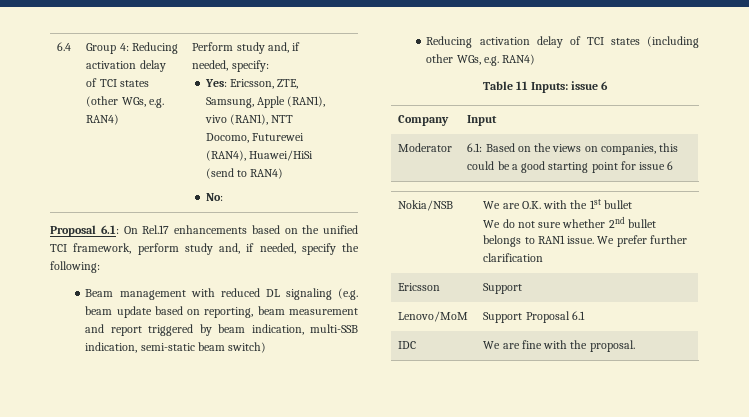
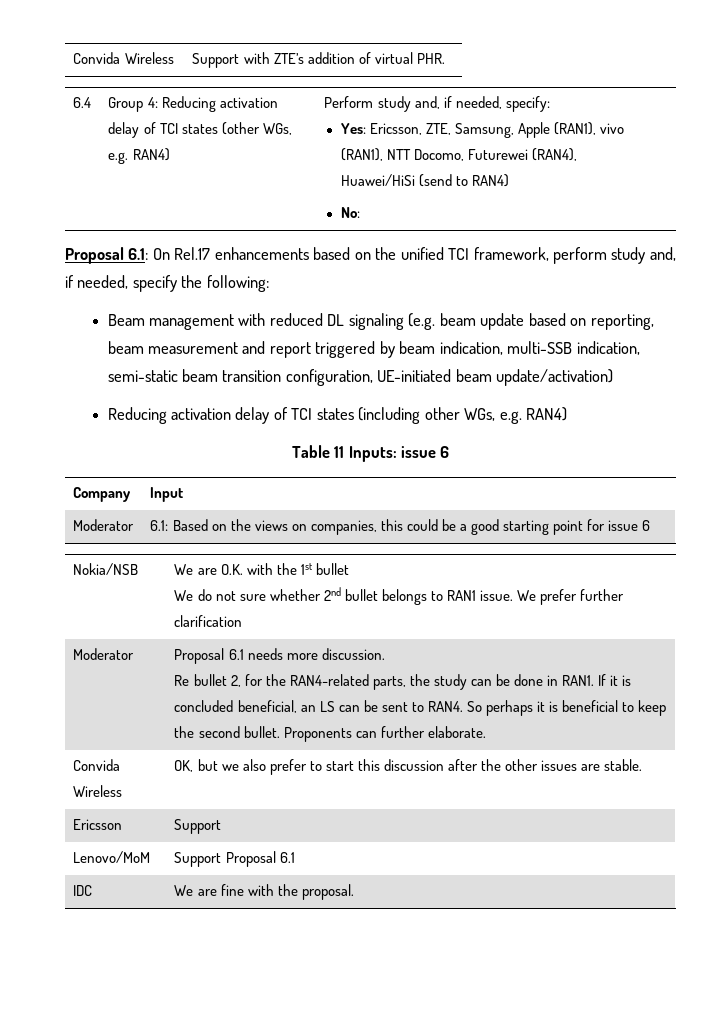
+ Convida Wireless | Support with ZTE’s addition of virtual PHR.
- Beam management with reduced DL signaling (e.g. beam update based on reporting, beam measurement and report triggered by beam indication, multi-SSB indication, semi-static beam switch)
+ Beam management with reduced DL signaling (e.g. beam update based on reporting, beam measurement and report triggered by beam indication, multi-SSB indication, semi-static beam transition configuration, UE-initiated beam update/activation)
+ Moderator | Proposal 6.1 needs more discussion.
+ Re bullet 2, for the RAN4-related parts, the study can be done in RAN1. If it is concluded beneficial, an LS can be sent to RAN4. So perhaps it is beneficial to keep the second bullet. Proponents can further elaborate.
+ Convida Wireless | OK, but we also prefer to start this discussion after the other issues are stable.

